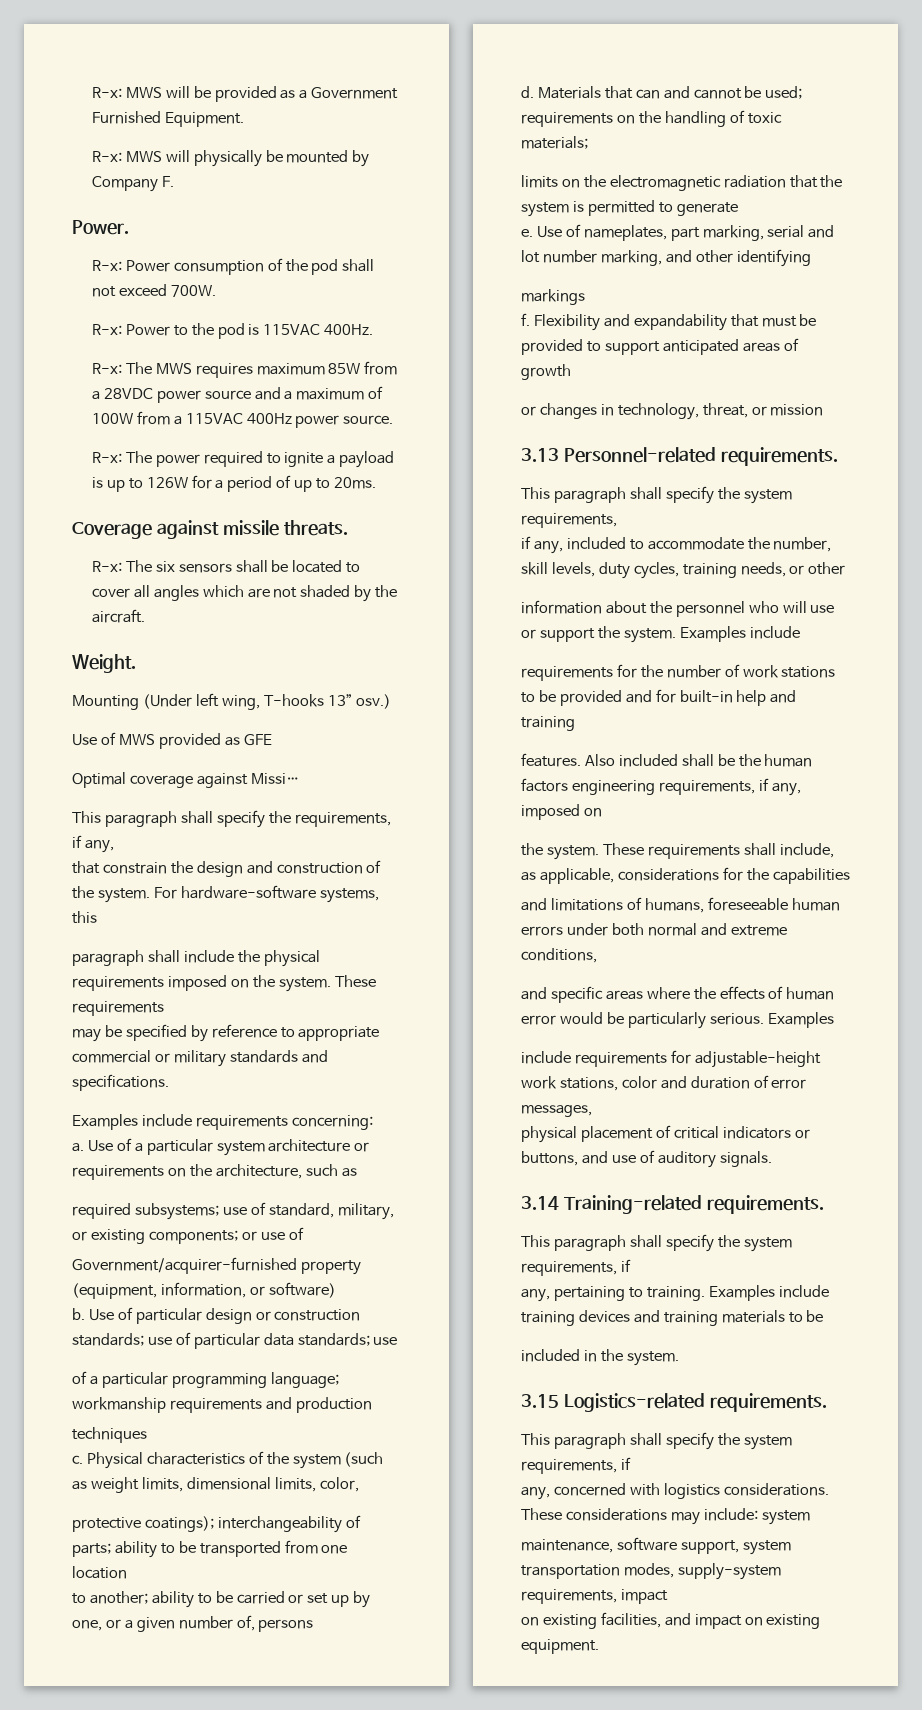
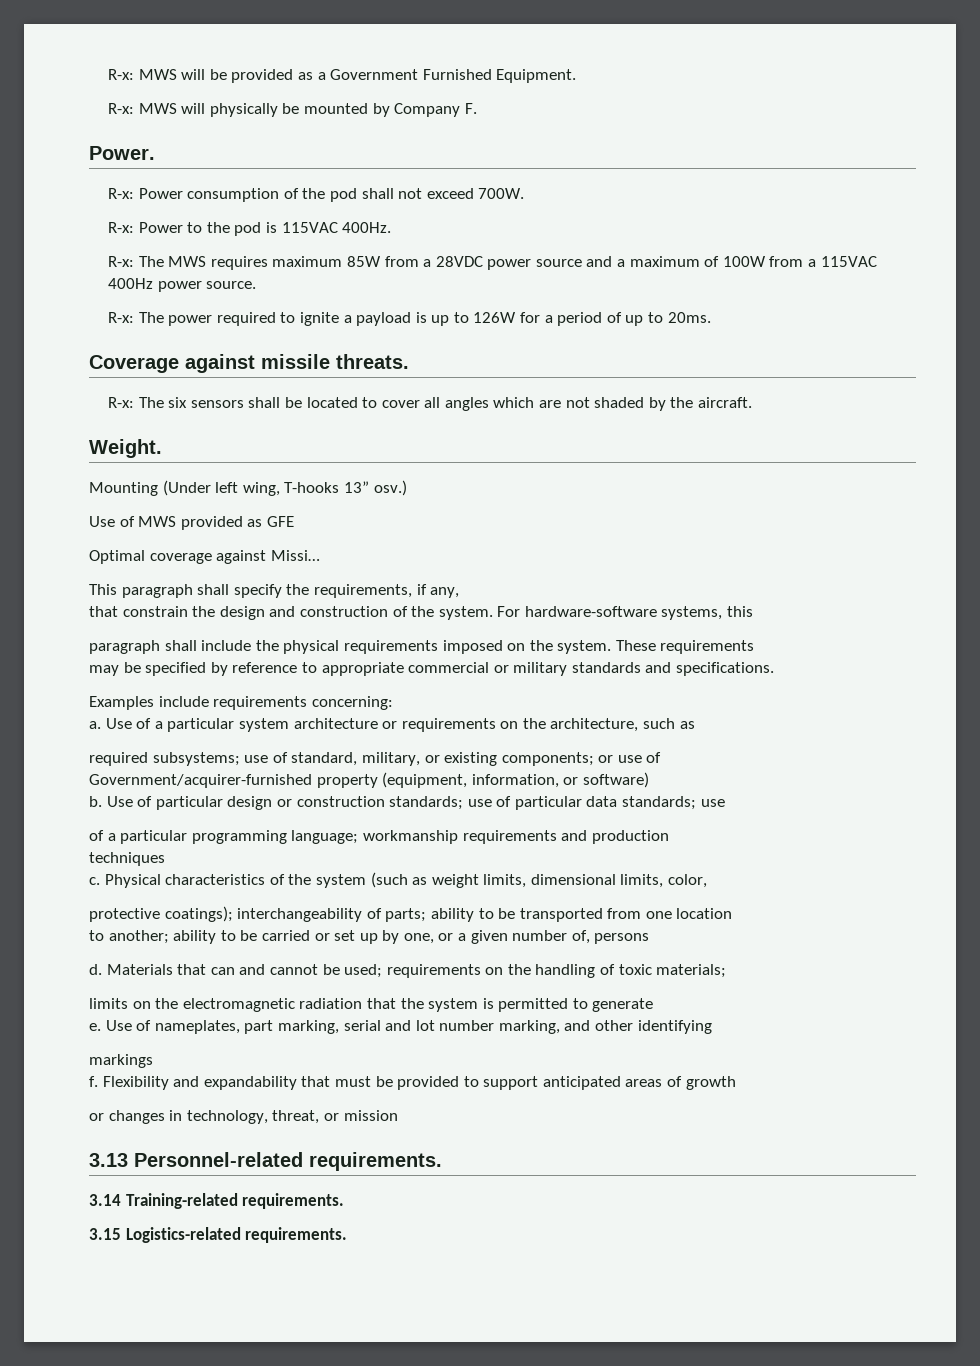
  3.13 Personnel-related requirements.
- This paragraph shall specify the system requirements,
- if any, included to accommodate the number, skill levels, duty cycles, training needs, or other
- information about the personnel who will use or support the system. Examples include
- requirements for the number of work stations to be provided and for built-in help and training
- features. Also included shall be the human factors engineering requirements, if any, imposed on
- the system. These requirements shall include, as applicable, considerations for the capabilities
- and limitations of humans, foreseeable human errors under both normal and extreme conditions,
- and specific areas where the effects of human error would be particularly serious. Examples
- include requirements for adjustable-height work stations, color and duration of error messages,
- physical placement of critical indicators or buttons, and use of auditory signals.
  3.14 Training-related requirements.
- This paragraph shall specify the system requirements, if
- any, pertaining to training. Examples include training devices and training materials to be
- included in the system.
  3.15 Logistics-related requirements.
- This paragraph shall specify the system requirements, if
- any, concerned with logistics considerations. These considerations may include: system
- maintenance, software support, system transportation modes, supply-system requirements, impact
- on existing facilities, and impact on existing equipment.

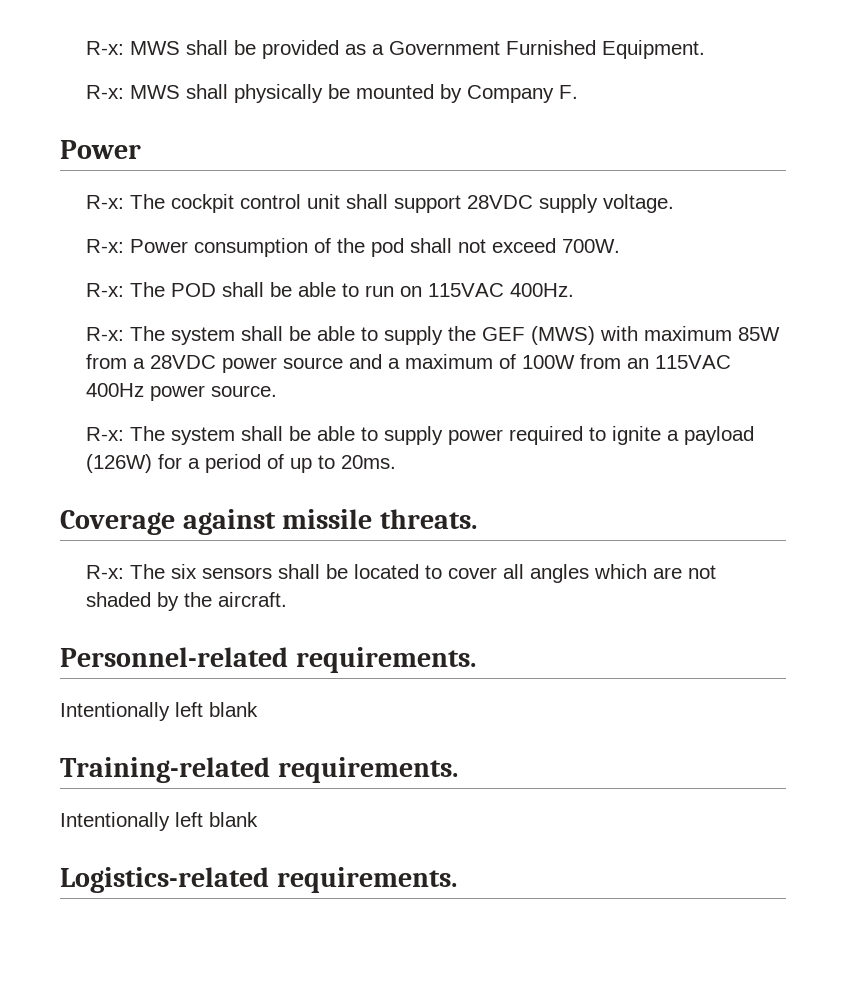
- R-x: MWS will be provided as a Government Furnished Equipment.
+ R-x: MWS shall be provided as a Government Furnished Equipment.
- R-x: MWS will physically be mounted by Company F.
- Power.
+ R-x: MWS shall physically be mounted by Company F.
+ Power
+ R-x: The cockpit control unit shall support 28VDC supply voltage.
- R-x: Power to the pod is 115VAC 400Hz.
- R-x: The MWS requires maximum 85W from a 28VDC power source and a maximum of 100W from a 115VAC 400Hz power source.
+ R-x: The POD shall be able to run on 115VAC 400Hz.
+ R-x: The system shall be able to supply the GEF (MWS) with maximum 85W from a 28VDC power source and a maximum of 100W from an 115VAC 400Hz power source.
- R-x: The power required to ignite a payload is up to 126W for a period of up to 20ms.
+ R-x: The system shall be able to supply power required to ignite a payload (126W) for a period of up to 20ms.
- Weight.
- Mounting (Under left wing, T-hooks 13” osv.)
- Use of MWS provided as GFE
- Optimal coverage against Missi…
- This paragraph shall specify the requirements, if any,
- that constrain the design and construction of the system. For hardware-software systems, this
- paragraph shall include the physical requirements imposed on the system. These requirements
- may be specified by reference to appropriate commercial or military standards and specifications.
- Examples include requirements concerning:
- a. Use of a particular system architecture or requirements on the architecture, such as
- required subsystems; use of standard, military, or existing components; or use of
- Government/acquirer-furnished property (equipment, information, or software)
- b. Use of particular design or construction standards; use of particular data standards; use
- of a particular programming language; workmanship requirements and production
- techniques
- c. Physical characteristics of the system (such as weight limits, dimensional limits, color,
- protective coatings); interchangeability of parts; ability to be transported from one location
- to another; ability to be carried or set up by one, or a given number of, persons
- d. Materials that can and cannot be used; requirements on the handling of toxic materials;
- limits on the electromagnetic radiation that the system is permitted to generate
- e. Use of nameplates, part marking, serial and lot number marking, and other identifying
- markings
- f. Flexibility and expandability that must be provided to support anticipated areas of growth
- or changes in technology, threat, or mission
- 3.13 Personnel-related requirements.
- 3.14 Training-related requirements.
- 3.15 Logistics-related requirements.
+ Personnel-related requirements.
+ Intentionally left blank
+ Training-related requirements.
+ Intentionally left blank
+ Logistics-related requirements.

